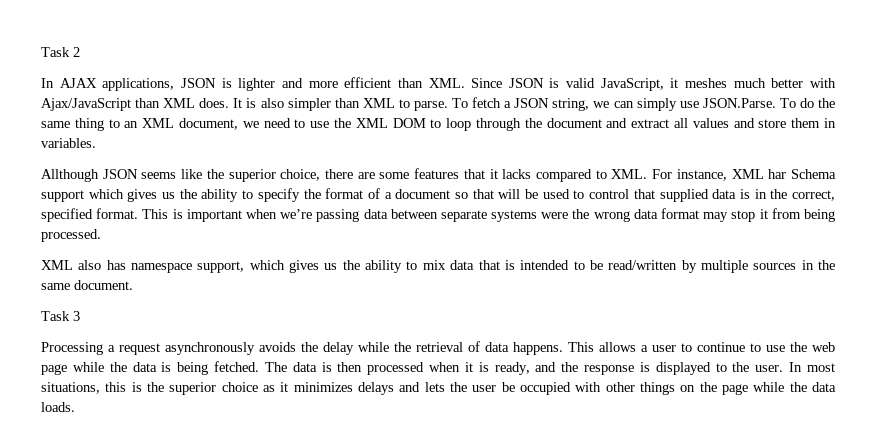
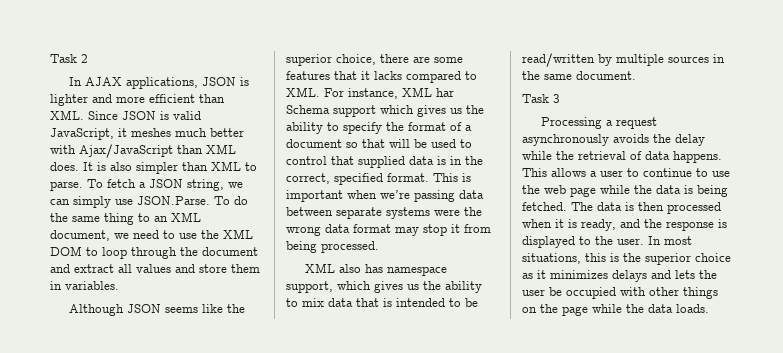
- Allthough JSON seems like the superior choice, there are some features that it lacks compared to XML. For instance, XML har Schema support which gives us the ability to specify the format of a document so that will be used to control that supplied data is in the correct, specified format.
+ Although JSON seems like the superior choice, there are some features that it lacks compared to XML. For instance, XML har Schema support which gives us the ability to specify the format of a document so that will be used to control that supplied data is in the correct, specified format.

